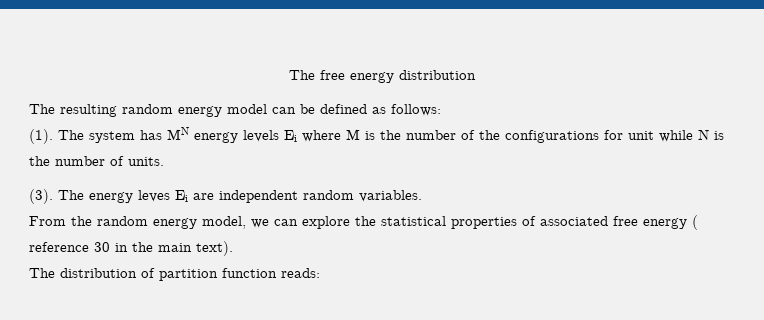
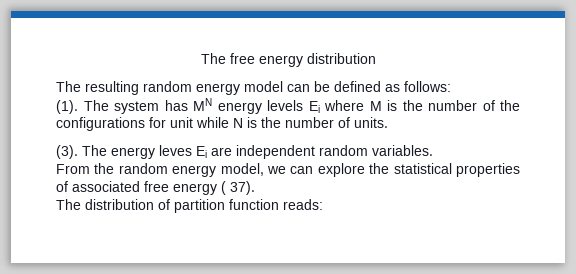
- From the random energy model, we can explore the statistical properties of associated free energy ( reference 30 in the main text).
+ From the random energy model, we can explore the statistical properties of associated free energy ( 37).

